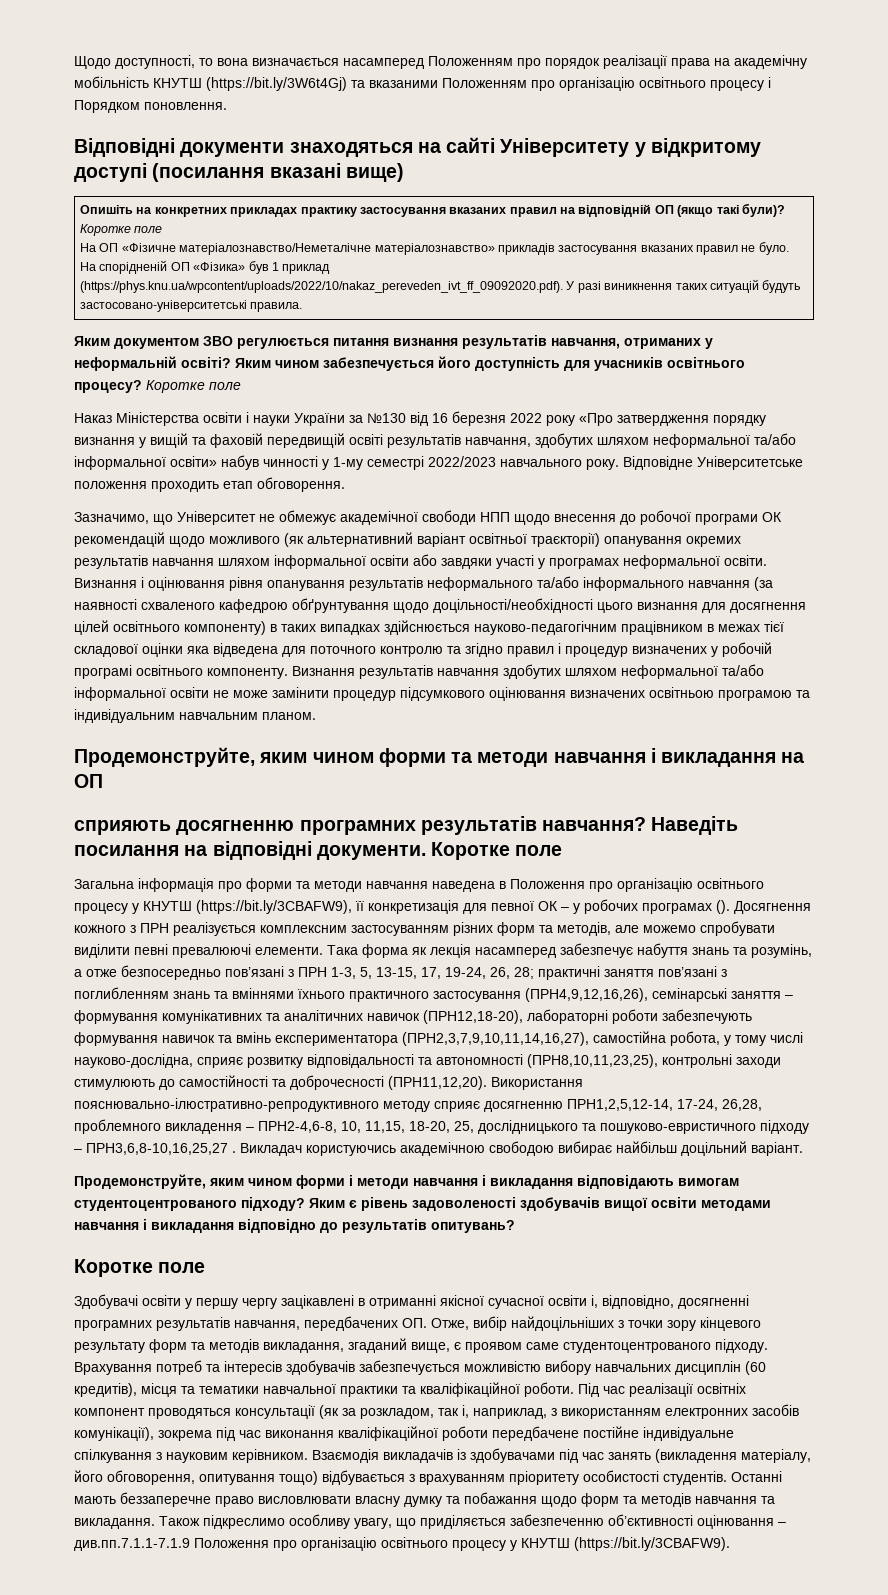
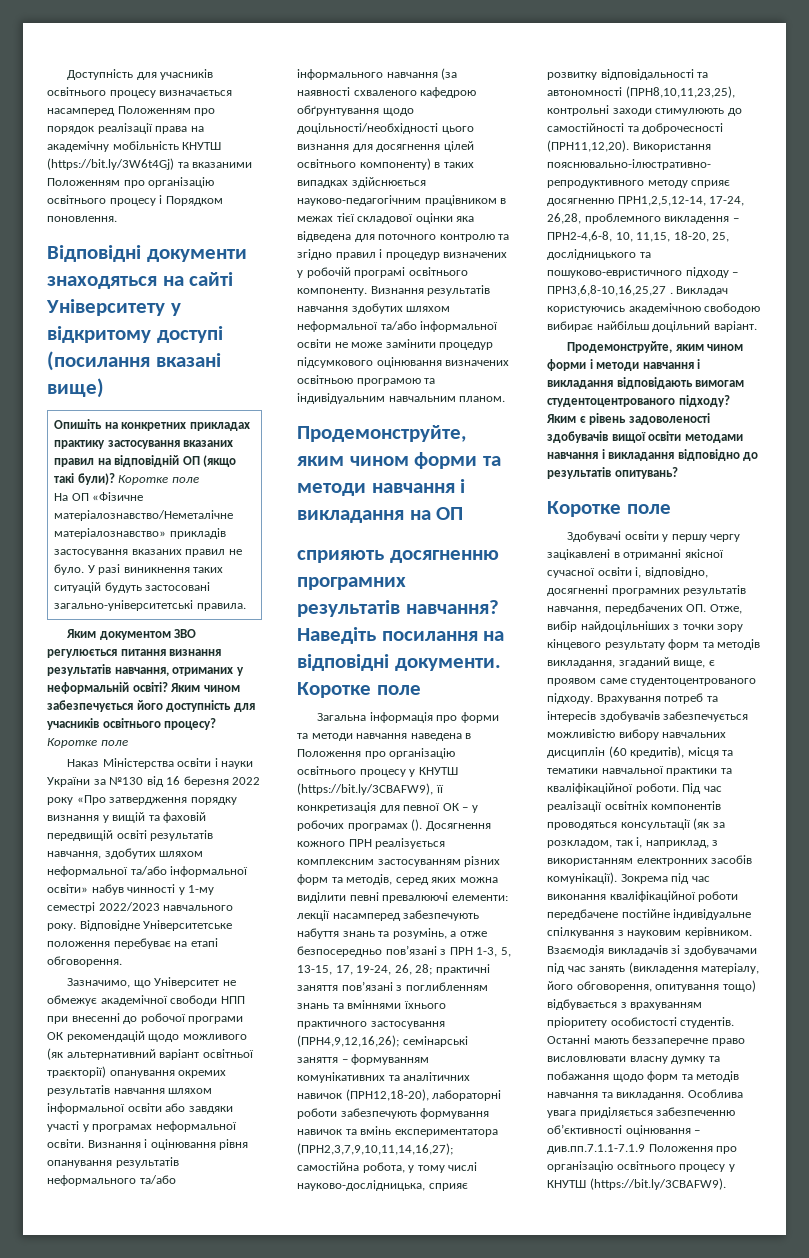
- Щодо доступності, то вона визначається насамперед Положенням про порядок реалізації права на академічну мобільність КНУТШ (https://bit.ly/3W6t4Gj) та вказаними Положенням про організацію освітнього процесу і Порядком поновлення.
+ Доступність для учасників освітнього процесу визначається насамперед Положенням про порядок реалізації права на академічну мобільність КНУТШ (https://bit.ly/3W6t4Gj) та вказаними Положенням про організацію освітнього процесу і Порядком поновлення.
- На спорідненій ОП «Фізика» був 1 приклад (https://phys.knu.ua/wpcontent/uploads/2022/10/nakaz_pereveden_ivt_ff_09092020.pdf). У разі виникнення таких ситуацій будуть застосовано-університетські правила.
+ У разі виникнення таких ситуацій будуть застосовані загально-університетські правила.
- Відповідне Університетське положення проходить етап обговорення.
+ Відповідне Університетське положення перебуває на етапі обговорення.
- Зазначимо, що Університет не обмежує академічної свободи НПП щодо внесення до робочої програми ОК рекомендацій щодо можливого (як альтернативний варіант освітньої траєкторії) опанування окремих результатів навчання шляхом інформальної освіти або завдяки участі у програмах неформальної освіти.
+ Зазначимо, що Університет не обмежує академічної свободи НПП при внесенні до робочої програми ОК рекомендацій щодо можливого (як альтернативний варіант освітньої траєкторії) опанування окремих результатів навчання шляхом інформальної освіти або завдяки участі у програмах неформальної освіти.
- Досягнення кожного з ПРН реалізується комплексним застосуванням різних форм та методів, але можемо спробувати виділити певні превалюючі елементи. Така форма як лекція насамперед забезпечує набуття знань та розумінь, а отже безпосередньо пов’язані з ПРН 1-3, 5, 13-15, 17, 19-24, 26, 28;
+ Досягнення кожного ПРН реалізується комплексним застосуванням різних форм та методів, серед яких можна виділити певні превалюючі елементи: лекції насамперед забезпечують набуття знань та розумінь, а отже безпосередньо пов’язані з ПРН 1-3, 5, 13-15, 17, 19-24, 26, 28;
- практичні заняття пов’язані з поглибленням знань та вміннями їхнього практичного застосування (ПРН4,9,12,16,26), семінарські заняття – формування комунікативних та аналітичних навичок (ПРН12,18-20), лабораторні роботи забезпечують формування навичок та вмінь експериментатора (ПРН2,3,7,9,10,11,14,16,27), самостійна робота, у тому числі науково-дослідна, сприяє розвитку відповідальності та автономності (ПРН8,10,11,23,25), контрольні заходи стимулюють до самостійності та доброчесності (ПРН11,12,20).
+ практичні заняття пов’язані з поглибленням знань та вміннями їхнього практичного застосування (ПРН4,9,12,16,26); семінарські заняття – формуванням комунікативних та аналітичних навичок (ПРН12,18-20), лабораторні роботи забезпечують формування навичок та вмінь експериментатора (ПРН2,3,7,9,10,11,14,16,27); самостійна робота, у тому числі науково-дослідницька, сприяє розвитку відповідальності та автономності (ПРН8,10,11,23,25), контрольні заходи стимулюють до самостійності та доброчесності (ПРН11,12,20).
- Під час реалізації освітніх компонент проводяться консультації (як за розкладом, так і, наприклад, з використанням електронних засобів комунікації), зокрема під час виконання кваліфікаційної роботи передбачене постійне індивідуальне спілкування з науковим керівником.
+ Під час реалізації освітніх компонентів проводяться консультації (як за розкладом, так і, наприклад, з використанням електронних засобів комунікації). Зокрема під час виконання кваліфікаційної роботи передбачене постійне індивідуальне спілкування з науковим керівником.
- Взаємодія викладачів із здобувачами під час занять (викладення матеріалу, його обговорення, опитування тощо) відбувається з врахуванням пріоритету особистості студентів.
+ Взаємодія викладачів зі здобувачами під час занять (викладення матеріалу, його обговорення, опитування тощо) відбувається з врахуванням пріоритету особистості студентів.
- Також підкреслимо особливу увагу, що приділяється забезпеченню об’єктивності оцінювання – див.пп.7.1.1-7.1.9 Положення про організацію освітнього процесу у КНУТШ (https://bit.ly/3CBAFW9).
+ Особлива увага приділяється забезпеченню об’єктивності оцінювання – див.пп.7.1.1-7.1.9 Положення про організацію освітнього процесу у КНУТШ (https://bit.ly/3CBAFW9).

